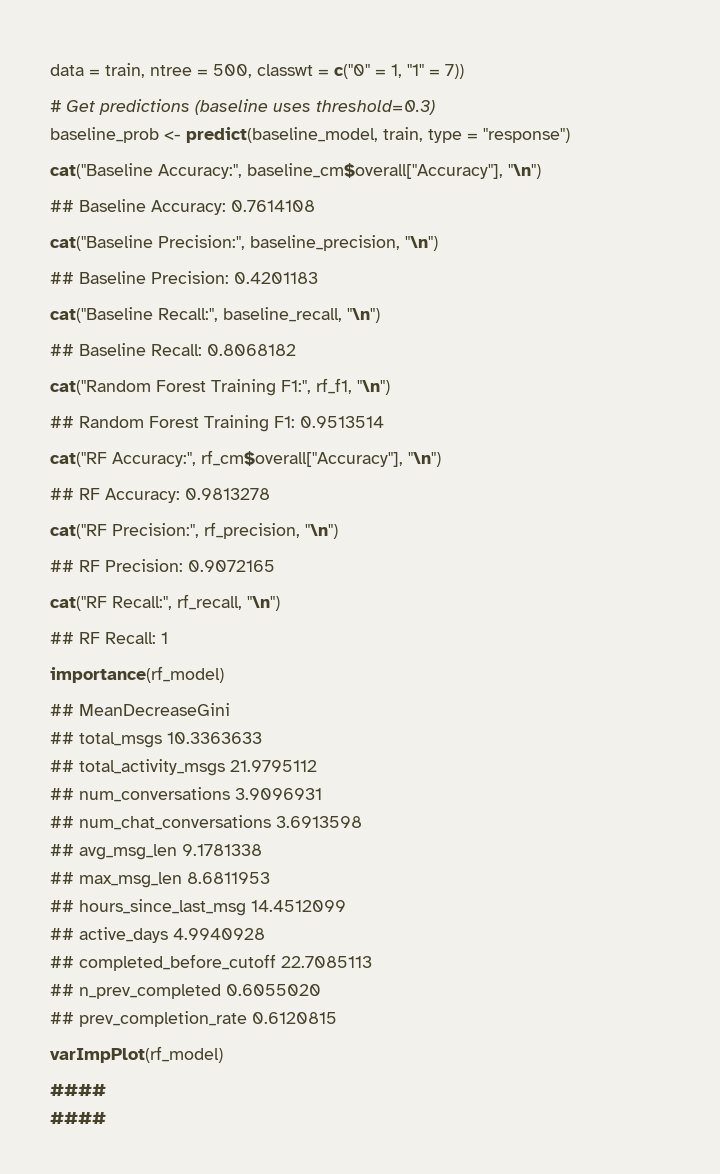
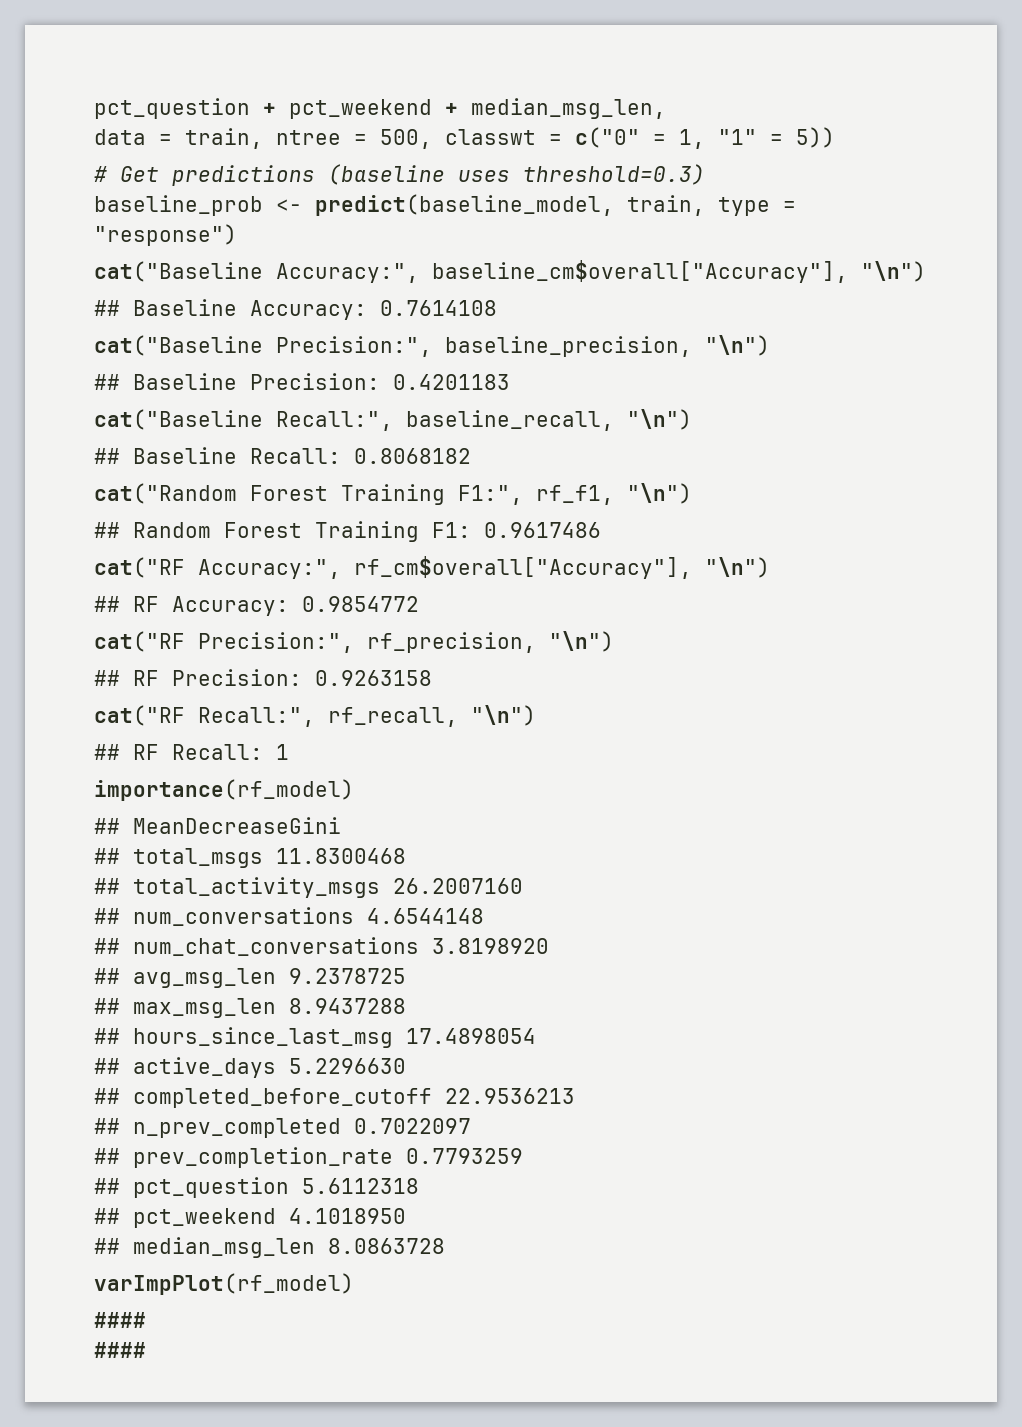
+ pct_question + pct_weekend + median_msg_len,
- data = train, ntree = 500, classwt = c("0" = 1, "1" = 7))
+ data = train, ntree = 500, classwt = c("0" = 1, "1" = 5))
- ## Random Forest Training F1: 0.9513514
+ ## Random Forest Training F1: 0.9617486
- ## RF Accuracy: 0.9813278
+ ## RF Accuracy: 0.9854772
- ## RF Precision: 0.9072165
+ ## RF Precision: 0.9263158
- ## total_msgs 10.3363633
+ ## total_msgs 11.8300468
- ## total_activity_msgs 21.9795112
+ ## total_activity_msgs 26.2007160
- ## num_conversations 3.9096931
+ ## num_conversations 4.6544148
- ## num_chat_conversations 3.6913598
+ ## num_chat_conversations 3.8198920
- ## avg_msg_len 9.1781338
+ ## avg_msg_len 9.2378725
- ## max_msg_len 8.6811953
+ ## max_msg_len 8.9437288
- ## hours_since_last_msg 14.4512099
+ ## hours_since_last_msg 17.4898054
- ## active_days 4.9940928
+ ## active_days 5.2296630
- ## completed_before_cutoff 22.7085113
+ ## completed_before_cutoff 22.9536213
- ## n_prev_completed 0.6055020
+ ## n_prev_completed 0.7022097
- ## prev_completion_rate 0.6120815
+ ## prev_completion_rate 0.7793259
+ ## pct_question 5.6112318
+ ## pct_weekend 4.1018950
+ ## median_msg_len 8.0863728

